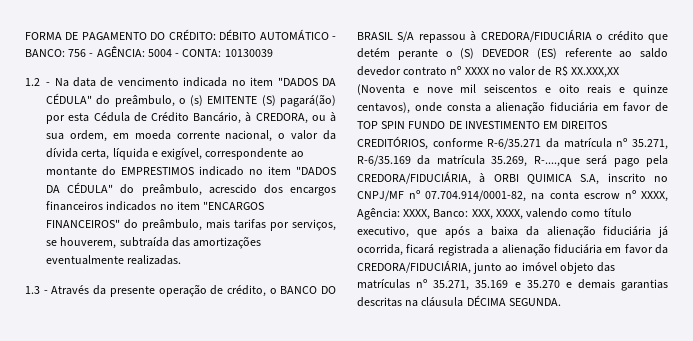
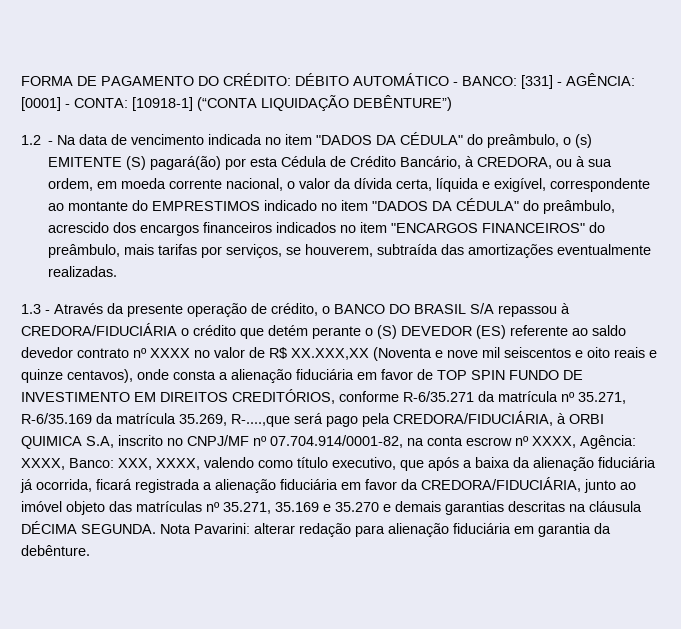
- FORMA DE PAGAMENTO DO CRÉDITO: DÉBITO AUTOMÁTICO - BANCO: 756 - AGÊNCIA: 5004 - CONTA: 10130039
+ FORMA DE PAGAMENTO DO CRÉDITO: DÉBITO AUTOMÁTICO - BANCO: [331] - AGÊNCIA: [0001] - CONTA: [10918-1] (“CONTA LIQUIDAÇÃO DEBÊNTURE”)
+ Nota Pavarini: alterar redação para alienação fiduciária em garantia da debênture.

